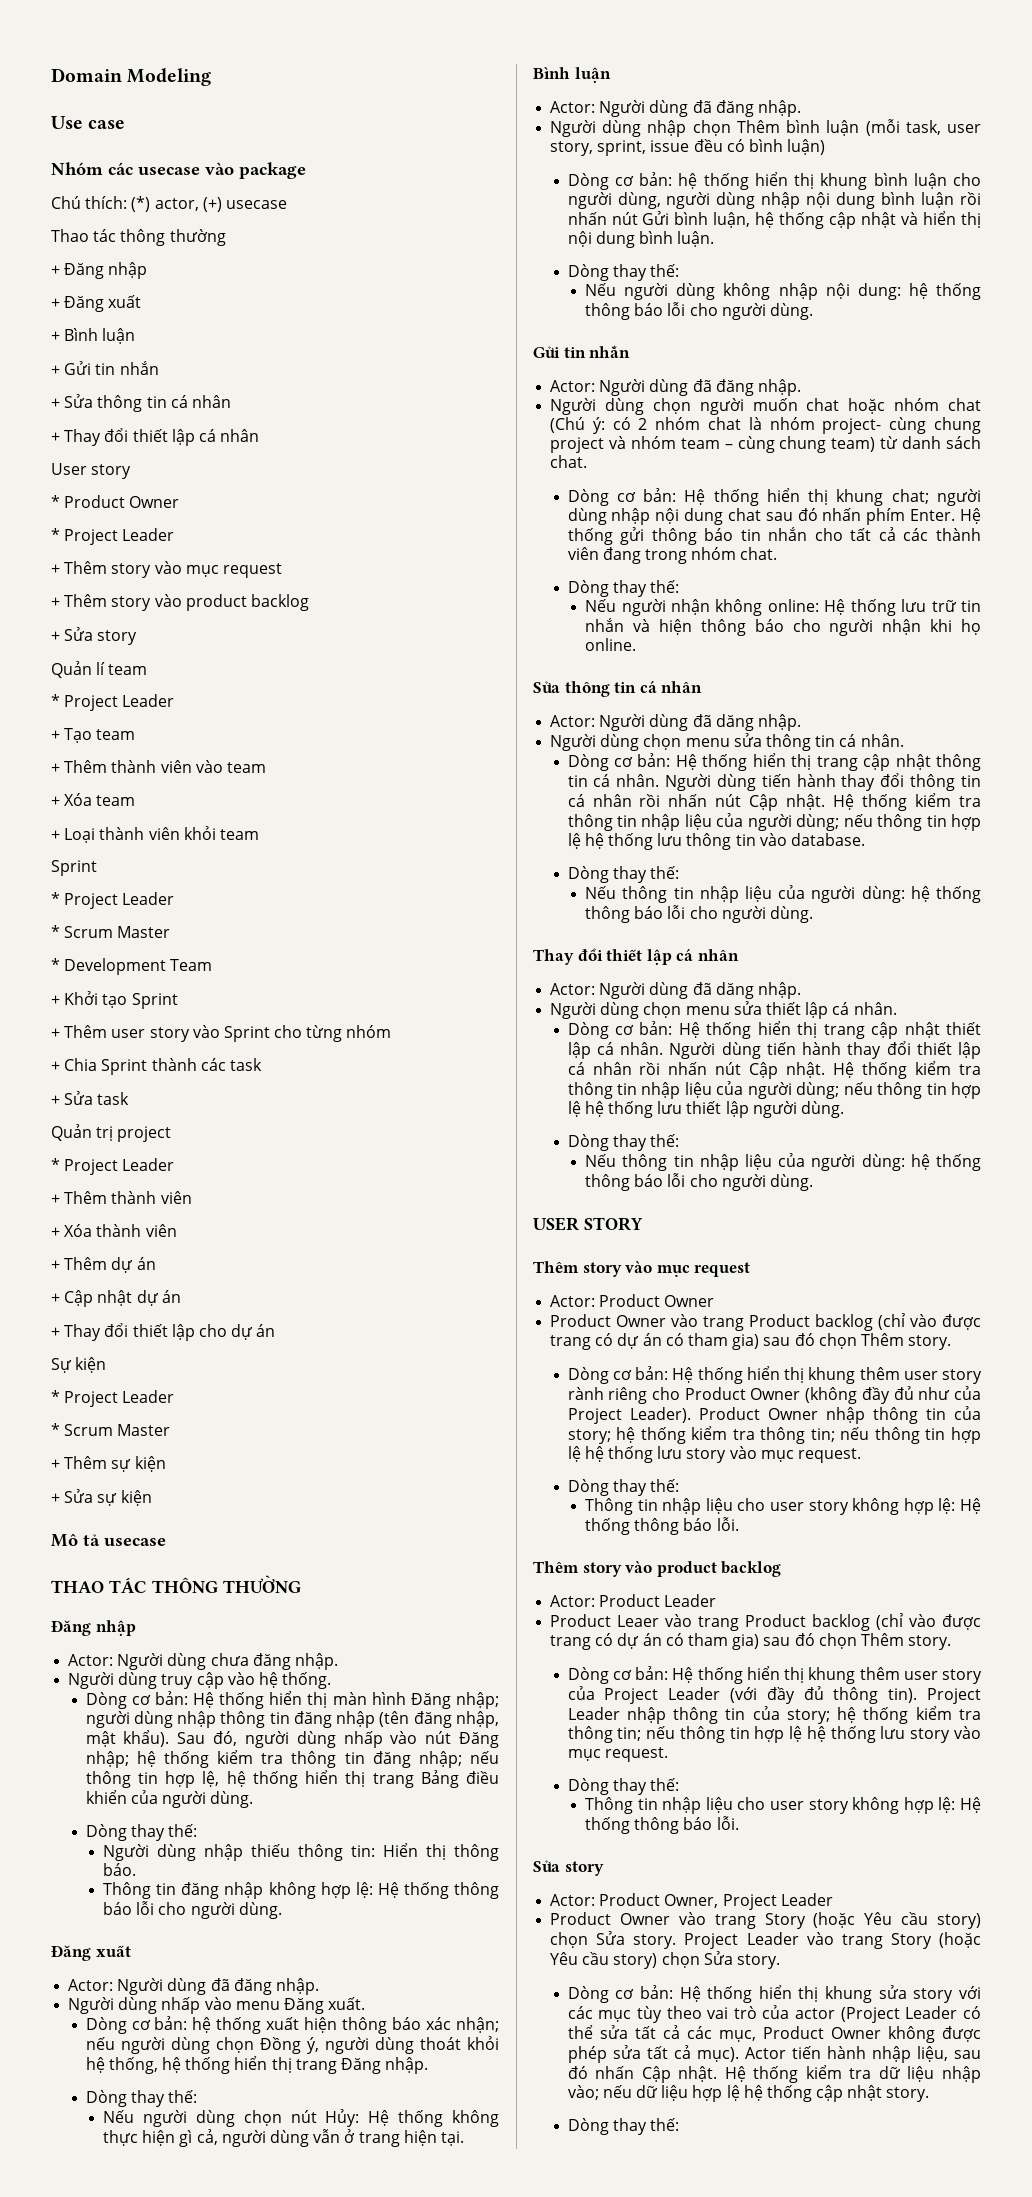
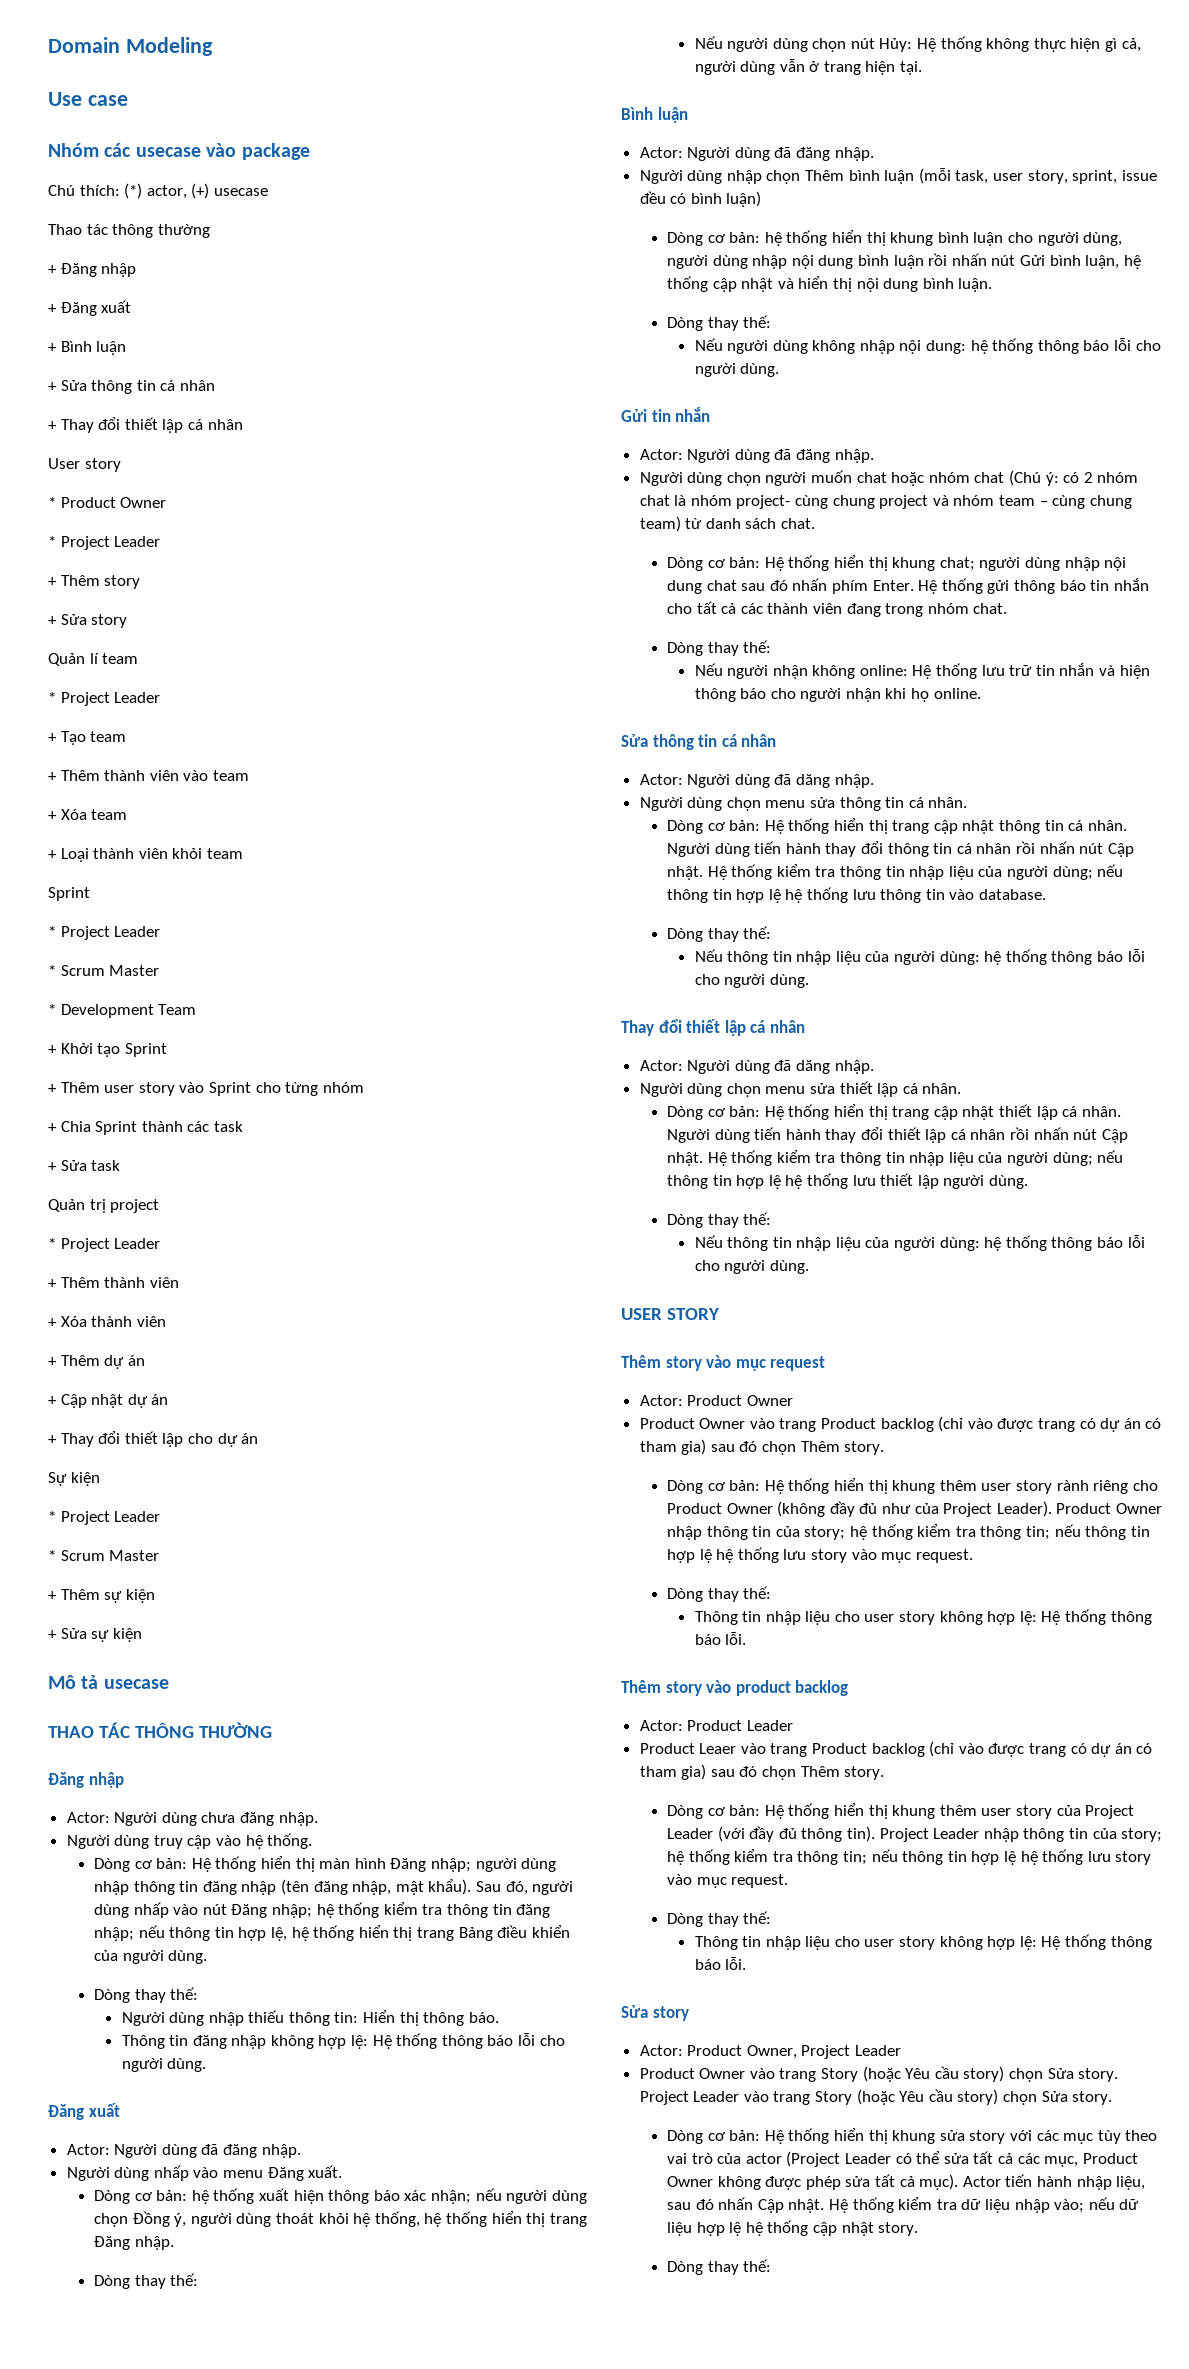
- + Gửi tin nhắn
- + Thêm story vào mục request
- + Thêm story vào product backlog
+ + Thêm story

